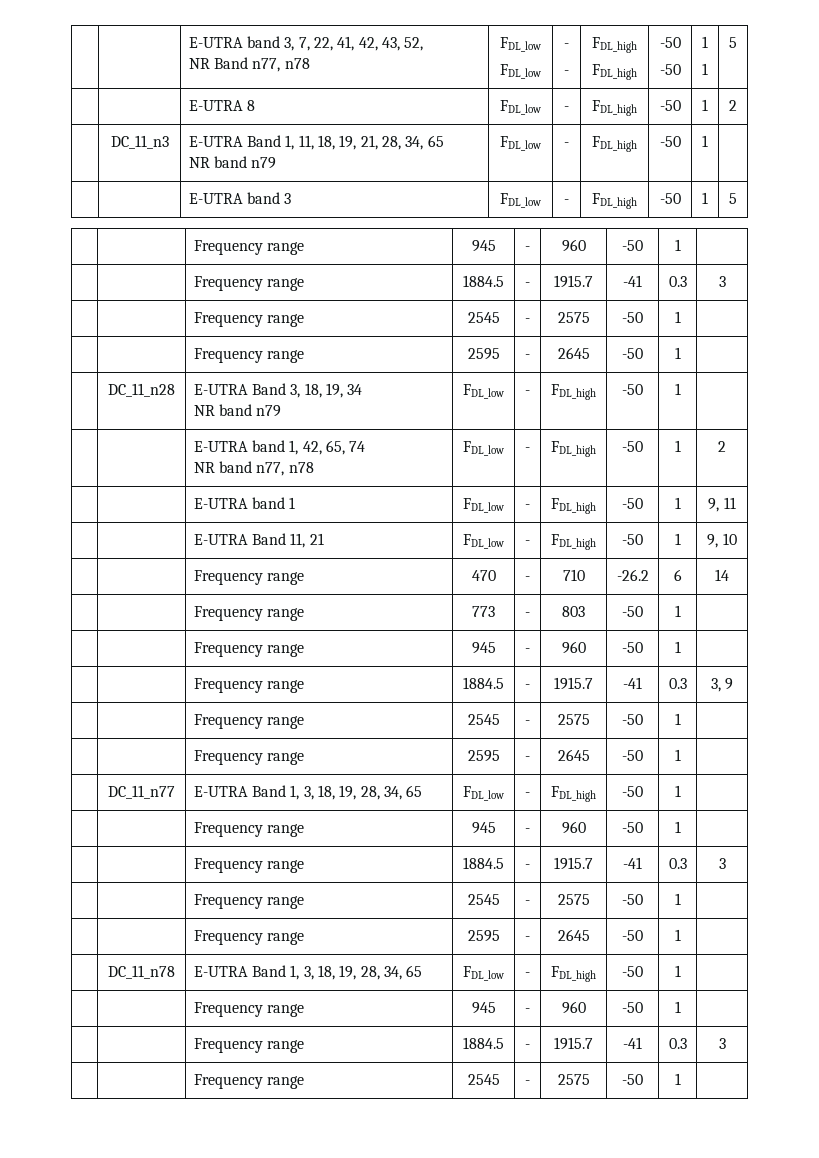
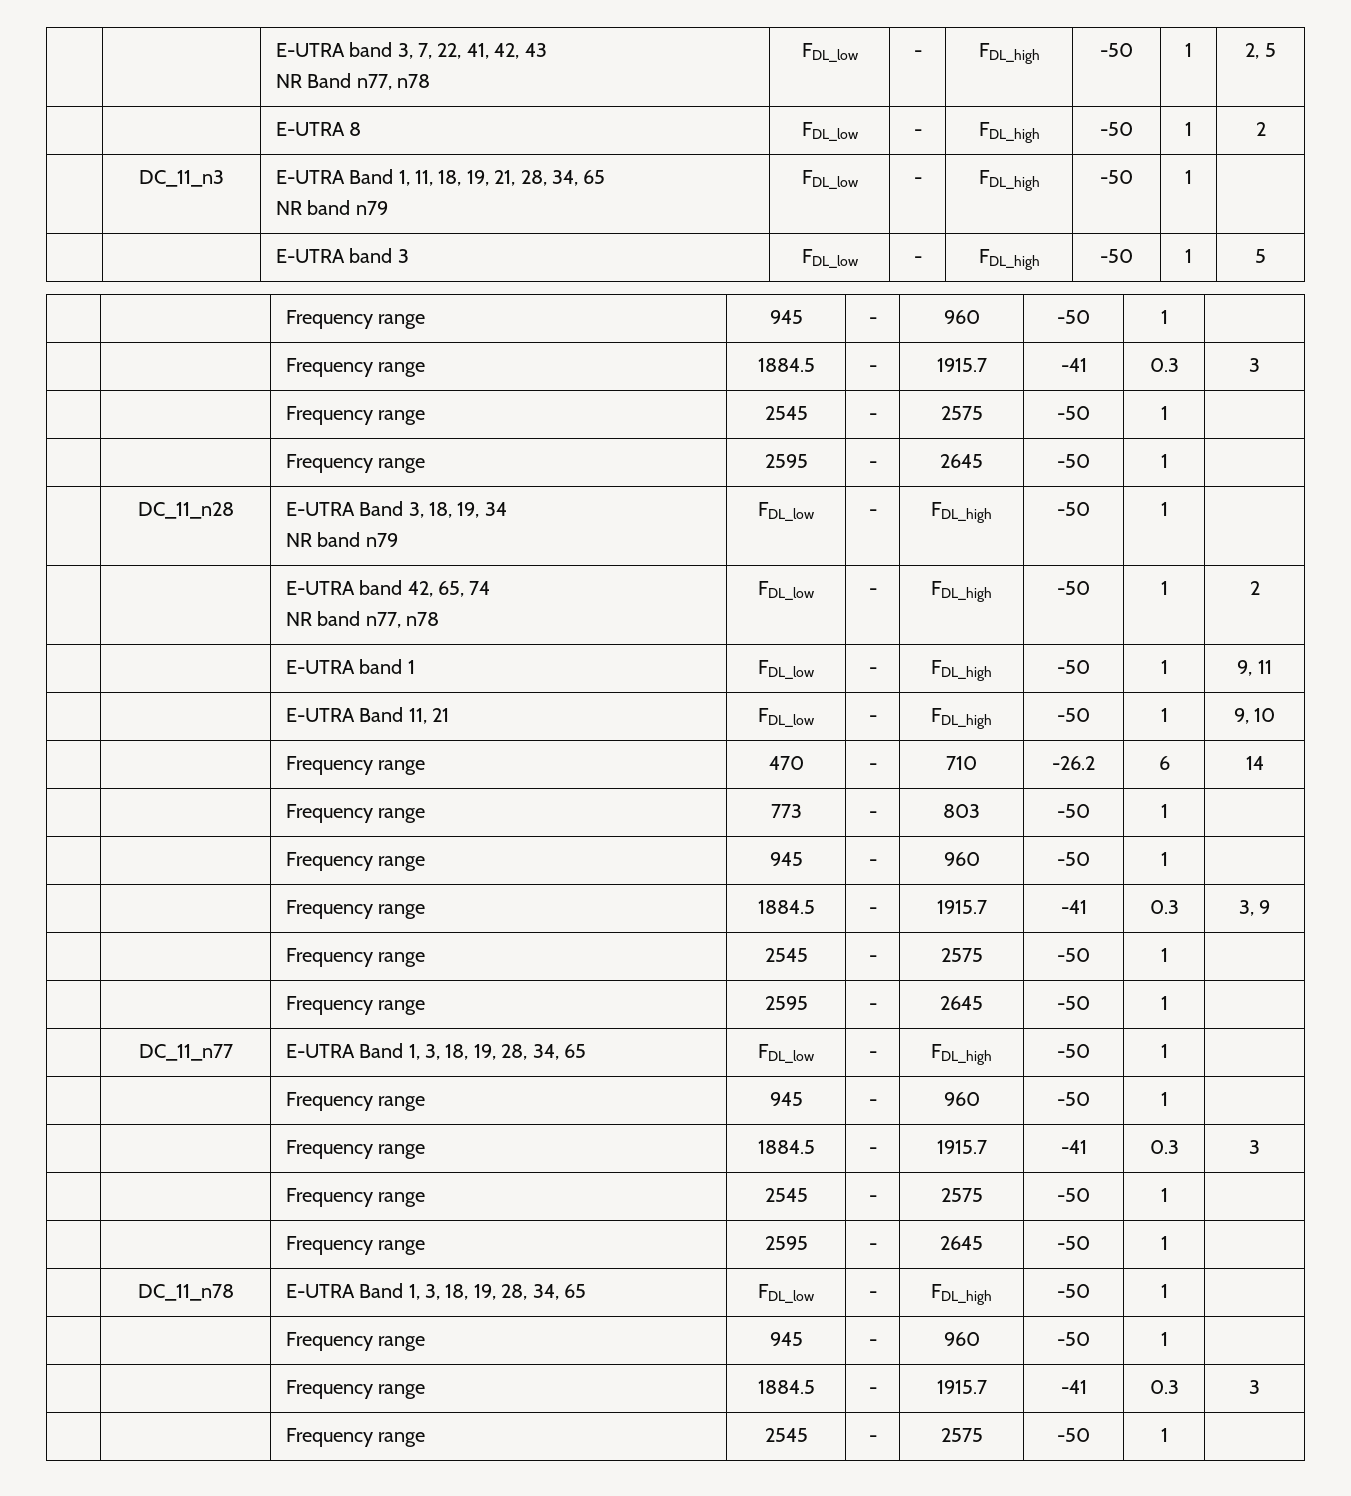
- | | E-UTRA band 3, 7, 22, 41, 42, 43, 52,
- NR Band n77, n78 | FDL_low
- FDL_low | -
- - | FDL_high
- FDL_high | -50
- -50 | 1
- 1 | 5
+ | | E-UTRA band 3, 7, 22, 41, 42, 43
+ NR Band n77, n78 | FDL_low | - | FDL_high | -50 | 1 | 2, 5
- | | E-UTRA band 1, 42, 65, 74
+ | | E-UTRA band 42, 65, 74

